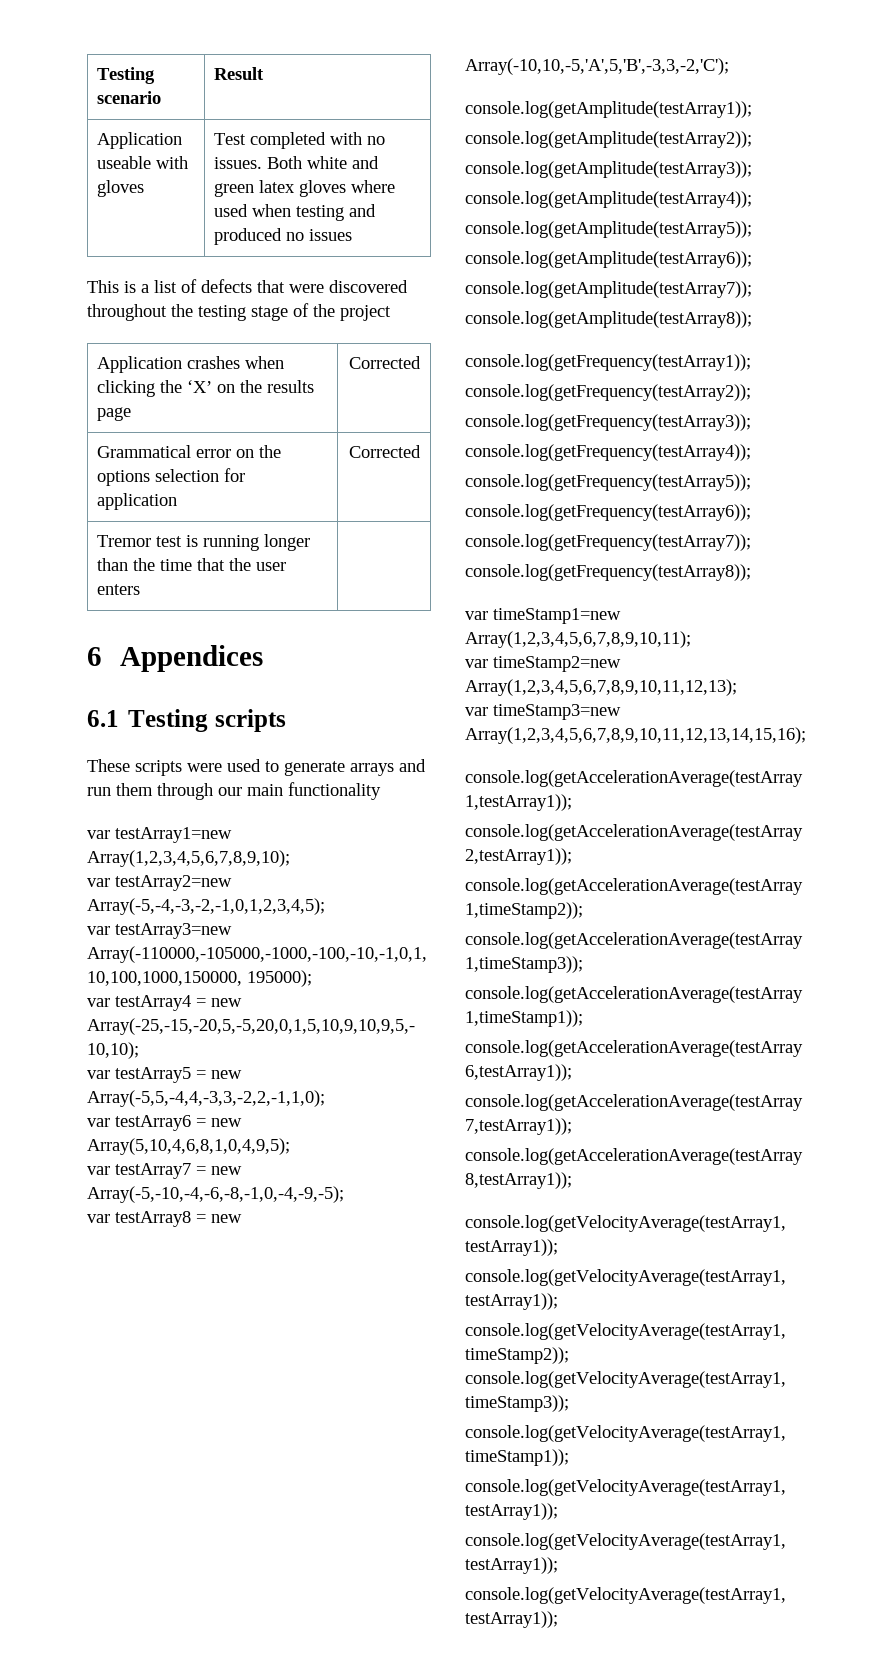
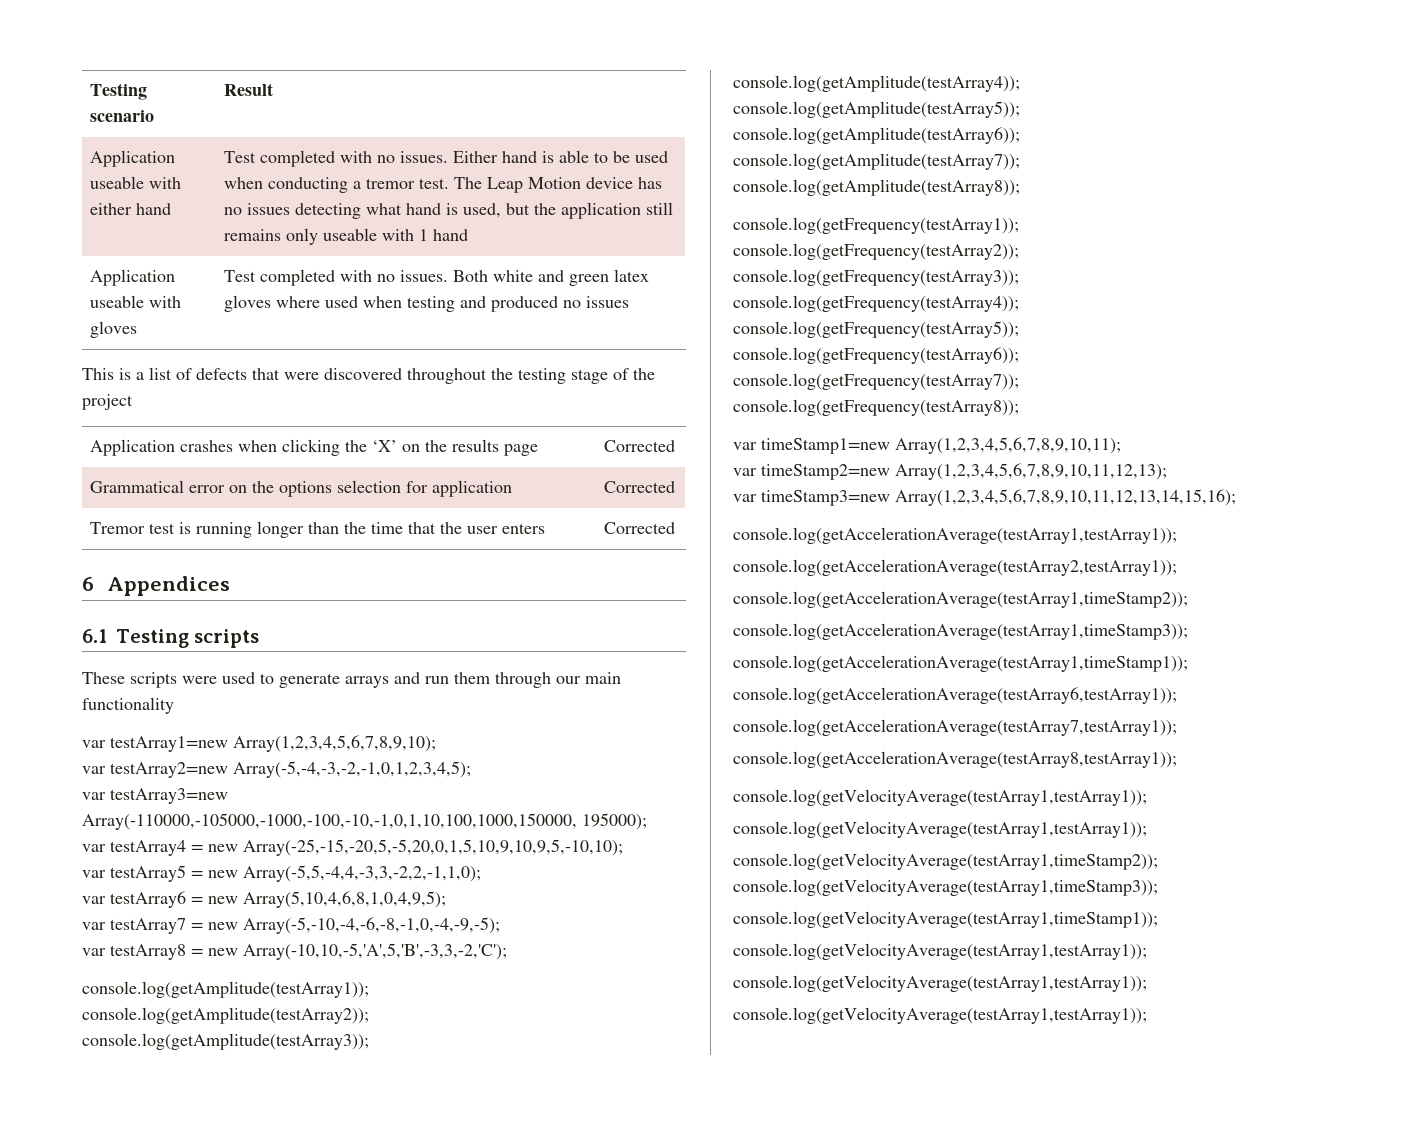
+ Application useable with either hand | Test completed with no issues. Either hand is able to be used when conducting a tremor test. The Leap Motion device has no issues detecting what hand is used, but the application still remains only useable with 1 hand
- Tremor test is running longer than the time that the user enters |
+ Tremor test is running longer than the time that the user enters | Corrected

